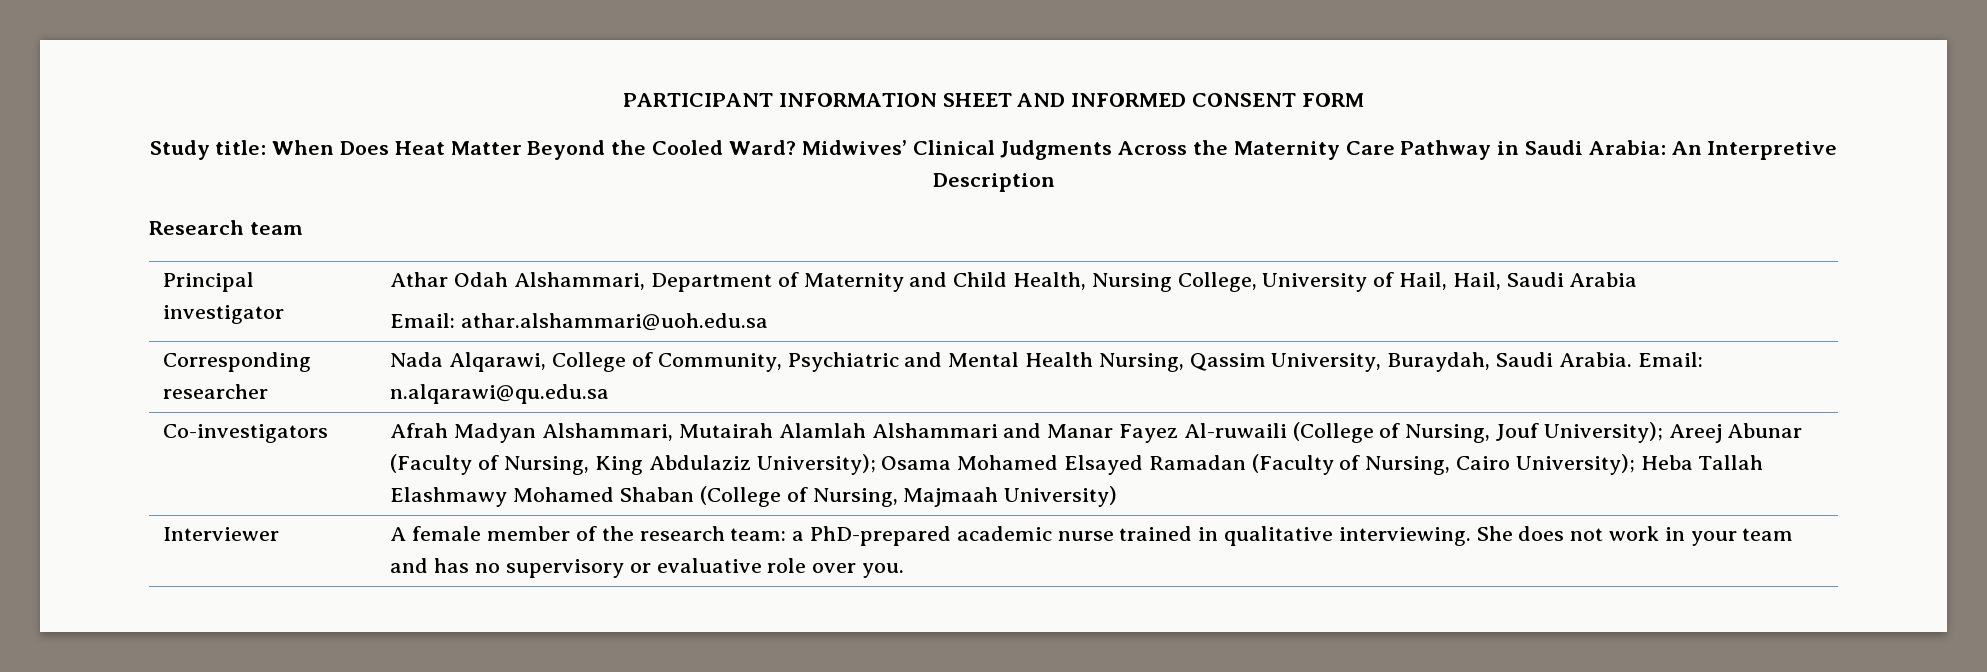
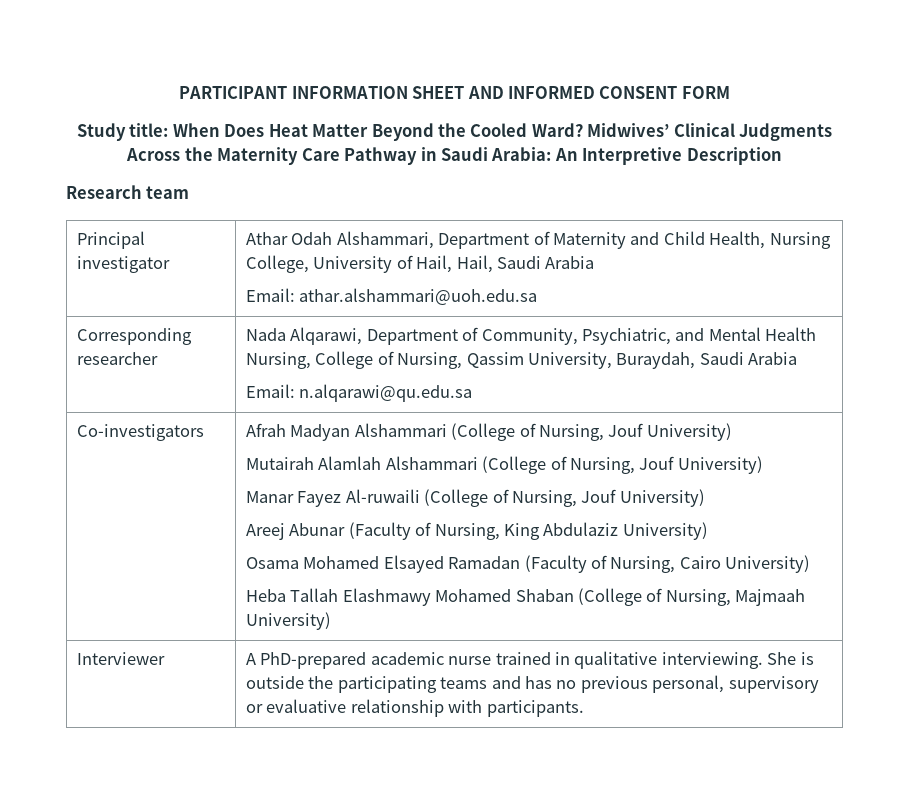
- Corresponding researcher | Nada Alqarawi, College of Community, Psychiatric and Mental Health Nursing, Qassim University, Buraydah, Saudi Arabia. Email: n.alqarawi@qu.edu.sa
+ Corresponding researcher | Nada Alqarawi, Department of Community, Psychiatric, and Mental Health Nursing, College of Nursing, Qassim University, Buraydah, Saudi Arabia
+ Email: n.alqarawi@qu.edu.sa
- Afrah Madyan Alshammari, Mutairah Alamlah Alshammari and Manar Fayez Al-ruwaili (College of Nursing, Jouf University); Areej Abunar (Faculty of Nursing, King Abdulaziz University); Osama Mohamed Elsayed Ramadan (Faculty of Nursing, Cairo University); Heba Tallah Elashmawy Mohamed Shaban (College of Nursing, Majmaah University)
+ Afrah Madyan Alshammari (College of Nursing, Jouf University)
+ Mutairah Alamlah Alshammari (College of Nursing, Jouf University)
+ Manar Fayez Al-ruwaili (College of Nursing, Jouf University)
+ Areej Abunar (Faculty of Nursing, King Abdulaziz University)
+ Osama Mohamed Elsayed Ramadan (Faculty of Nursing, Cairo University)
+ Heba Tallah Elashmawy Mohamed Shaban (College of Nursing, Majmaah University)
- Interviewer | A female member of the research team: a PhD-prepared academic nurse trained in qualitative interviewing. She does not work in your team and has no supervisory or evaluative role over you.
+ Interviewer | A PhD-prepared academic nurse trained in qualitative interviewing. She is outside the participating teams and has no previous personal, supervisory or evaluative relationship with participants.

